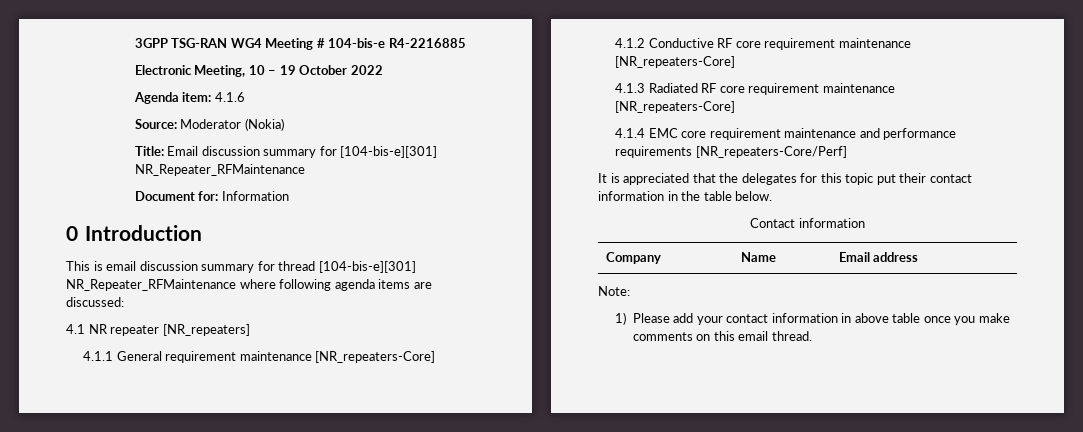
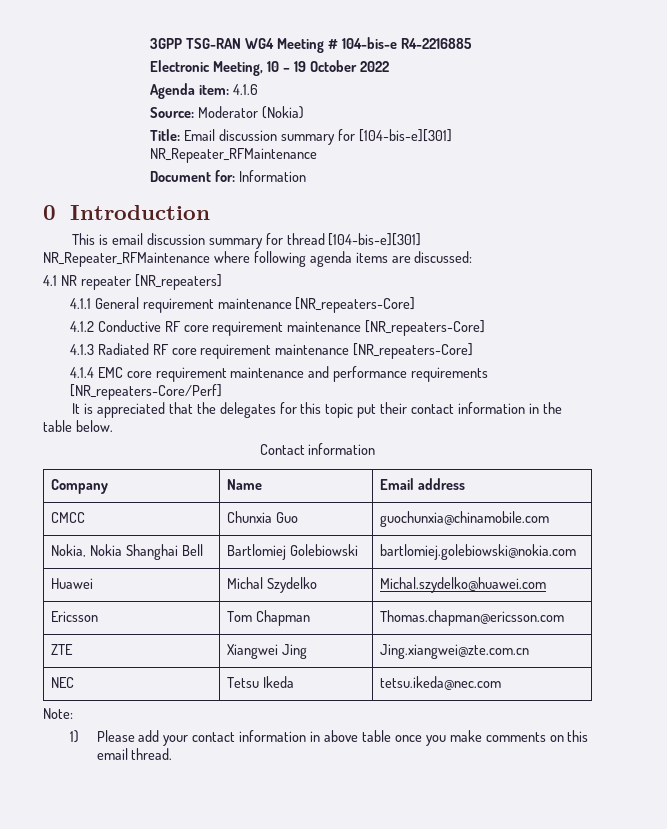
+ CMCC | Chunxia Guo | guochunxia@chinamobile.com
+ Nokia, Nokia Shanghai Bell | Bartlomiej Golebiowski | bartlomiej.golebiowski@nokia.com
+ Huawei | Michal Szydelko | Michal.szydelko@huawei.com
+ Ericsson | Tom Chapman | Thomas.chapman@ericsson.com
+ ZTE | Xiangwei Jing | Jing.xiangwei@zte.com.cn
+ NEC | Tetsu Ikeda | tetsu.ikeda@nec.com

